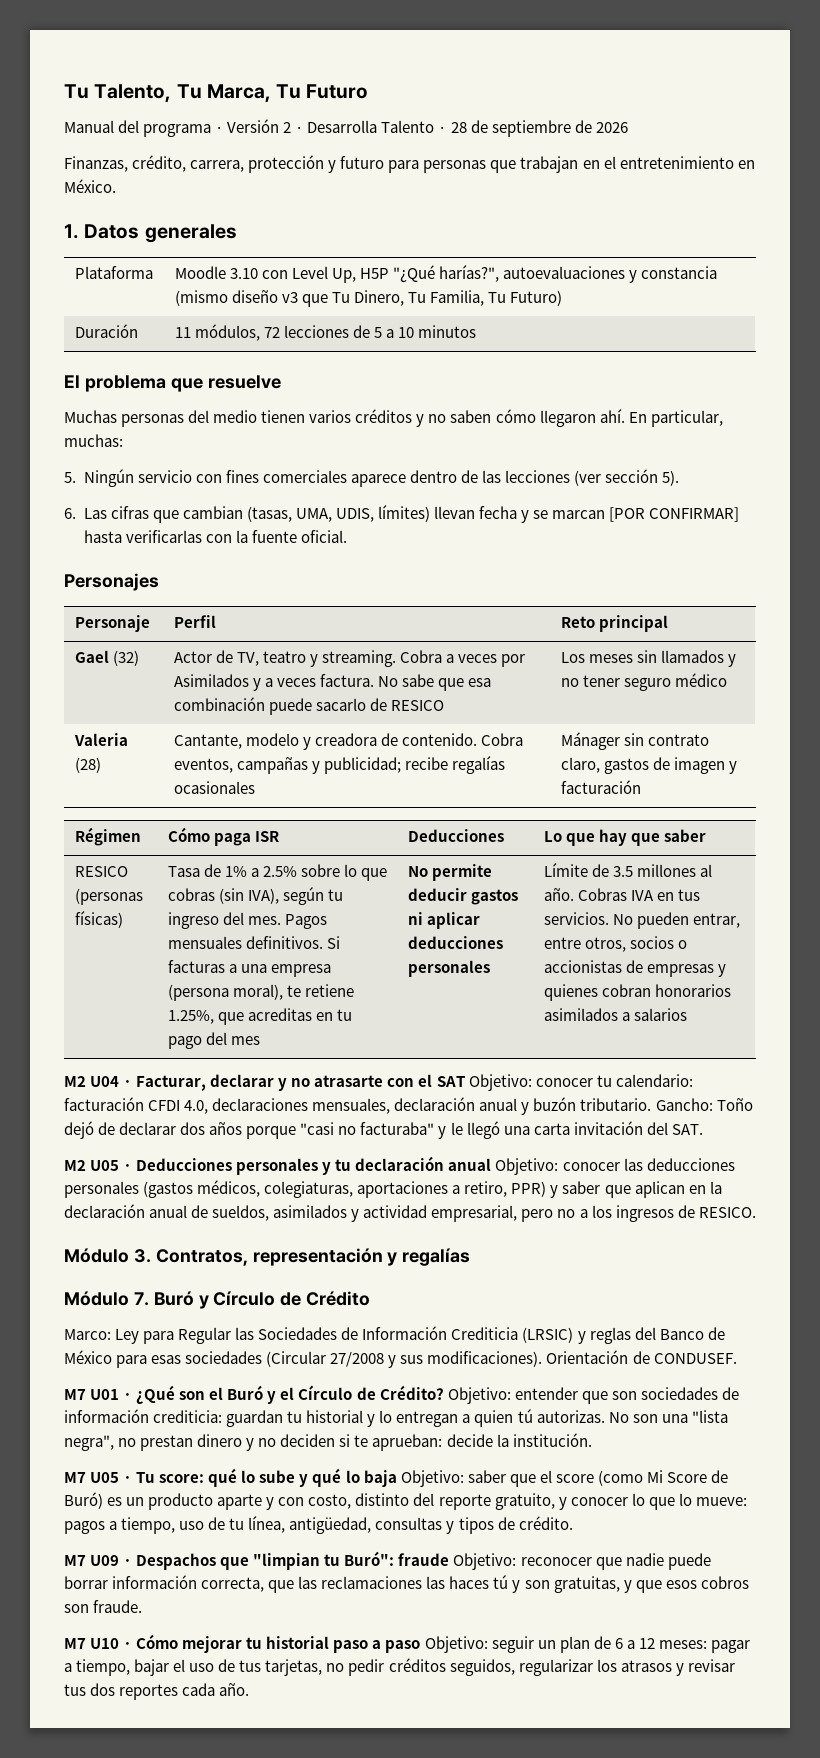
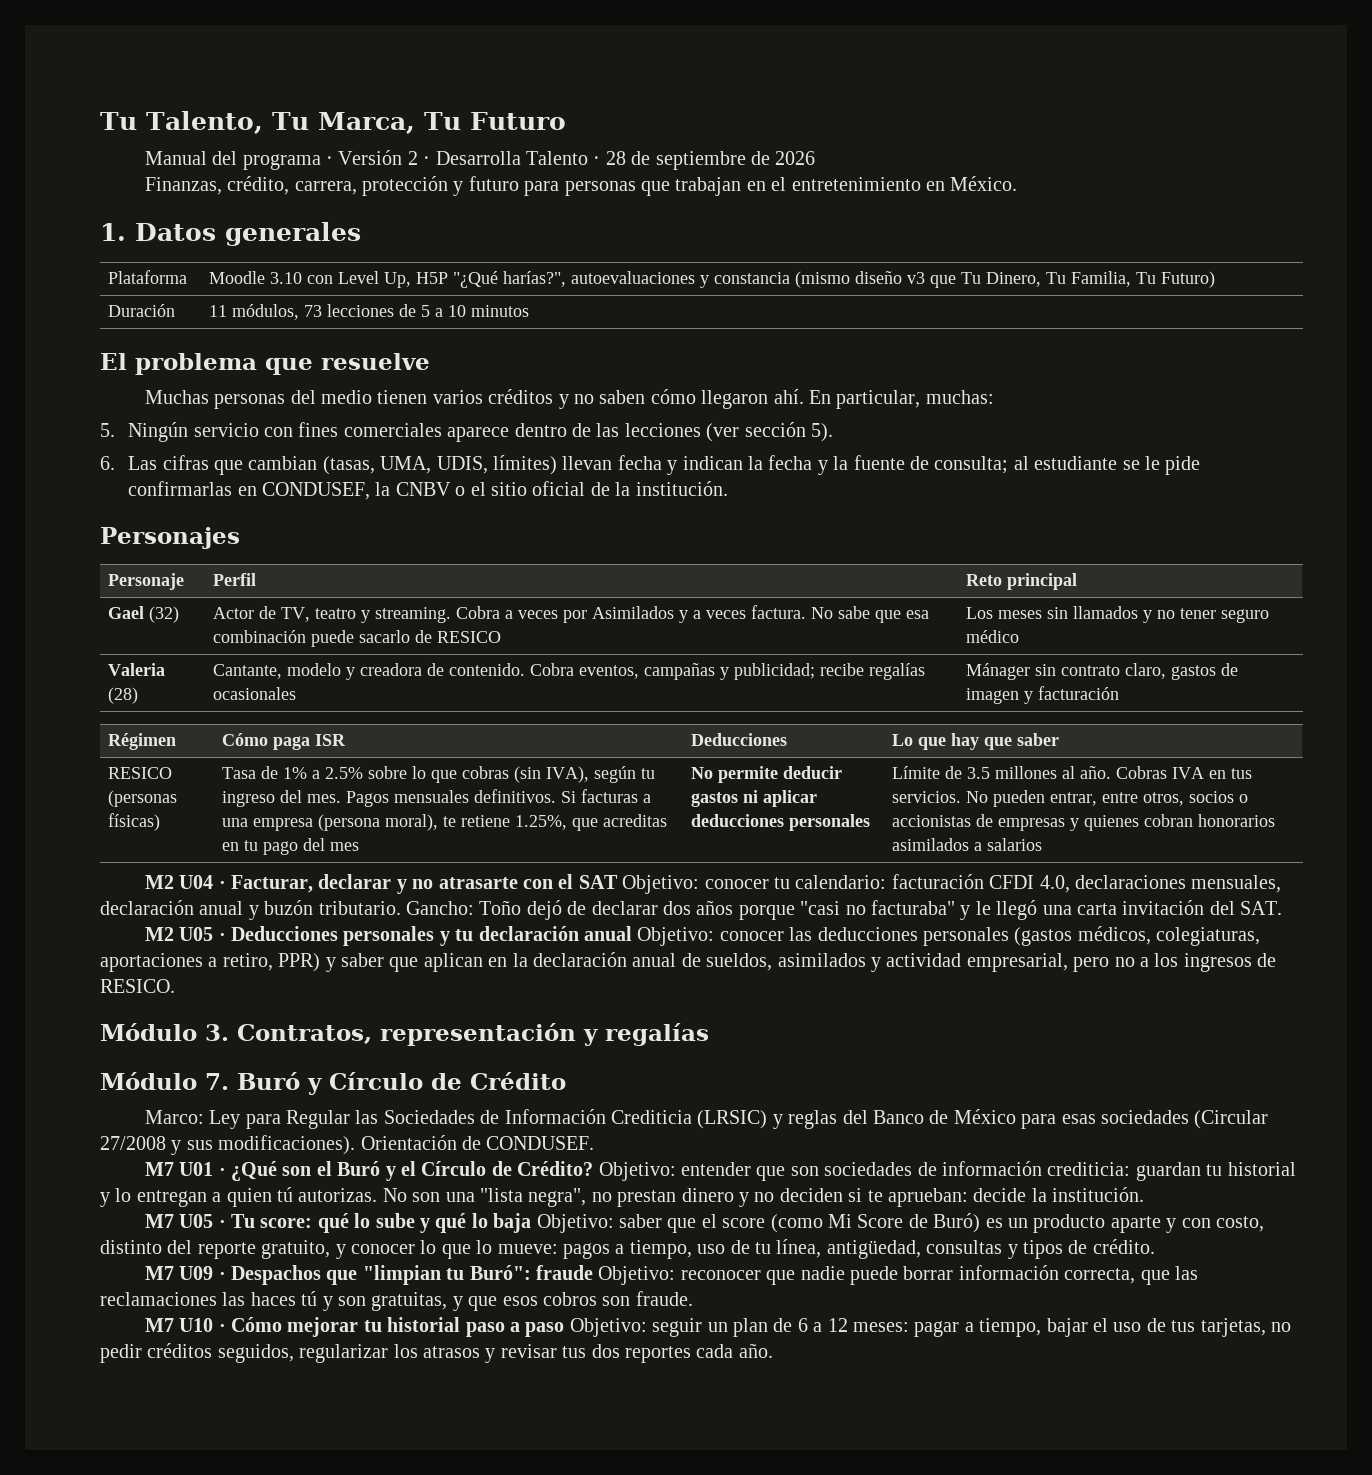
- Duración | 11 módulos, 72 lecciones de 5 a 10 minutos
+ Duración | 11 módulos, 73 lecciones de 5 a 10 minutos
- 6. Las cifras que cambian (tasas, UMA, UDIS, límites) llevan fecha y se marcan [POR CONFIRMAR] hasta verificarlas con la fuente oficial.
+ 6. Las cifras que cambian (tasas, UMA, UDIS, límites) llevan fecha y indican la fecha y la fuente de consulta; al estudiante se le pide confirmarlas en CONDUSEF, la CNBV o el sitio oficial de la institución.

